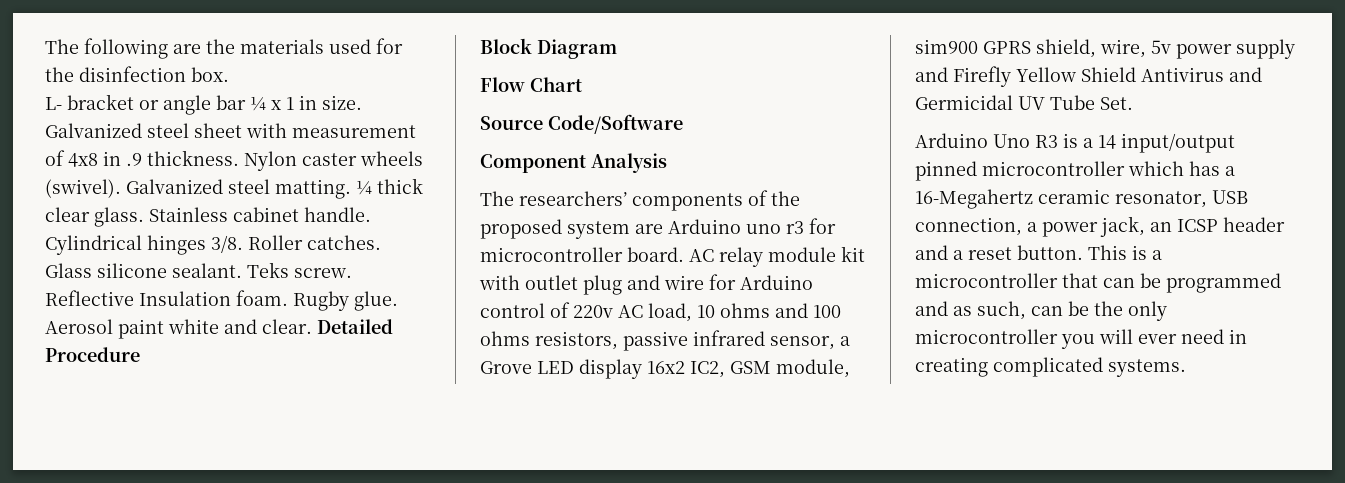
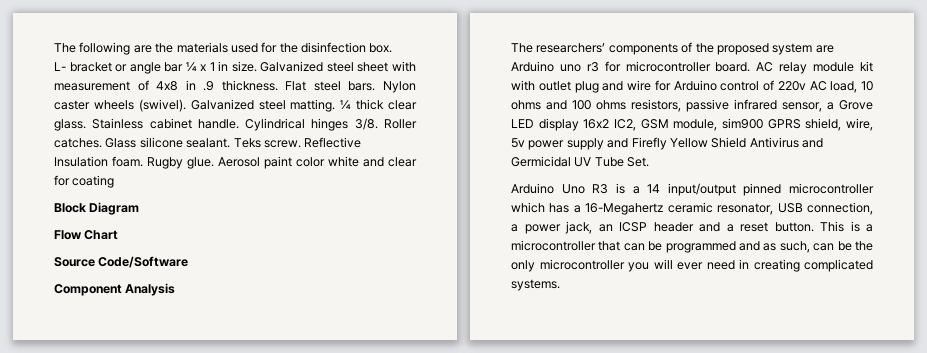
+ Flat steel bars.
- Aerosol paint white and clear. Detailed Procedure
+ Aerosol paint color white and clear for coating

